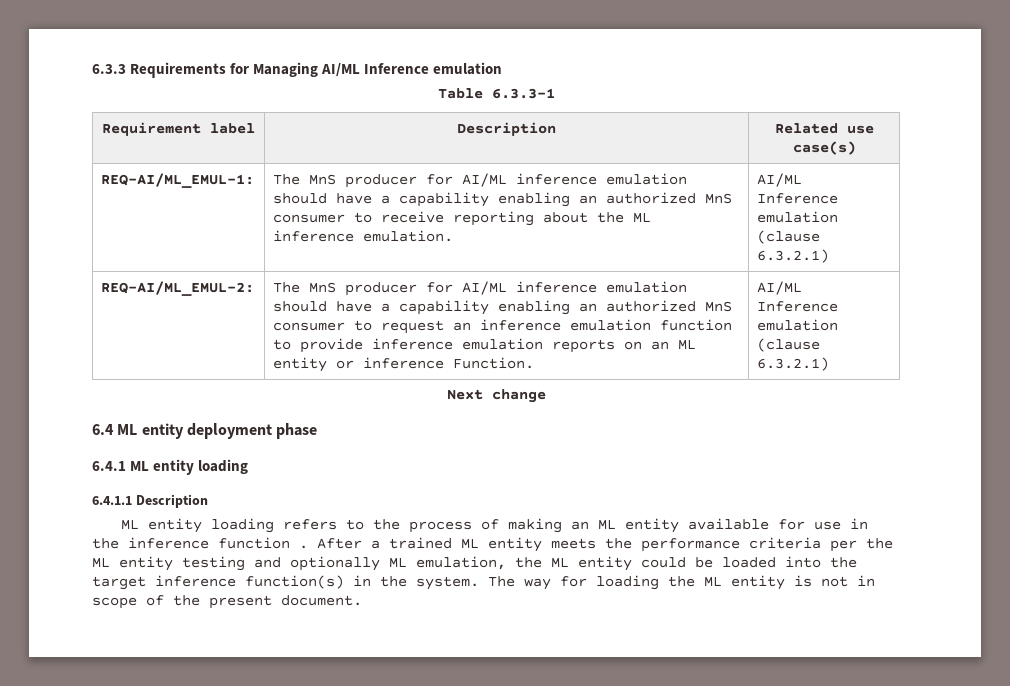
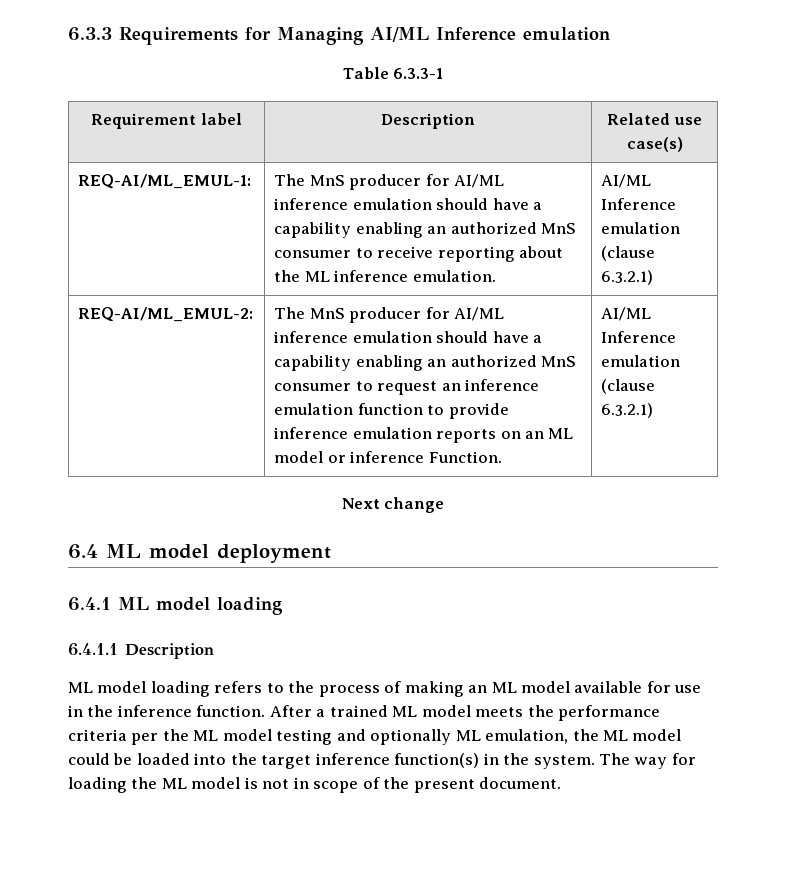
- REQ-AI/ML_EMUL-2: | The MnS producer for AI/ML inference emulation should have a capability enabling an authorized MnS consumer to request an inference emulation function to provide inference emulation reports on an ML entity or inference Function. | AI/ML Inference emulation (clause 6.3.2.1)
+ REQ-AI/ML_EMUL-2: | The MnS producer for AI/ML inference emulation should have a capability enabling an authorized MnS consumer to request an inference emulation function to provide inference emulation reports on an ML model or inference Function. | AI/ML Inference emulation (clause 6.3.2.1)
- 6.4 ML entity deployment phase
+ 6.4 ML model deployment
- 6.4.1 ML entity loading
+ 6.4.1 ML model loading
- ML entity loading refers to the process of making an ML entity available for use in the inference function .
+ ML model loading refers to the process of making an ML model available for use in the inference function.
- After a trained ML entity meets the performance criteria per the ML entity testing and optionally ML emulation, the ML entity could be loaded into the target inference function(s) in the system.
+ After a trained ML model meets the performance criteria per the ML model testing and optionally ML emulation, the ML model could be loaded into the target inference function(s) in the system.
- The way for loading the ML entity is not in scope of the present document.
+ The way for loading the ML model is not in scope of the present document.

